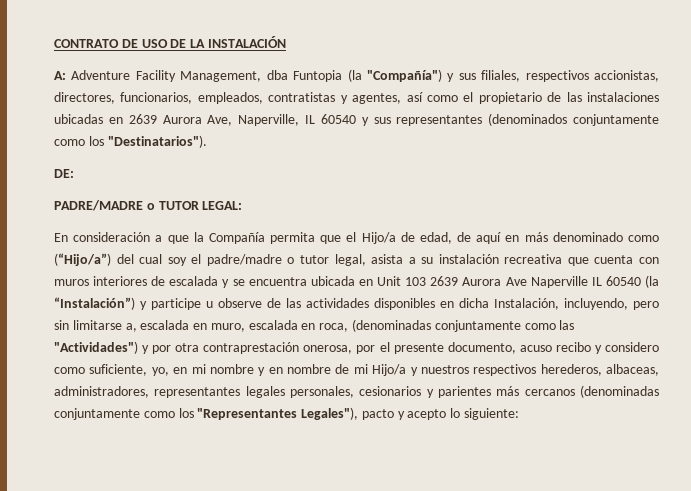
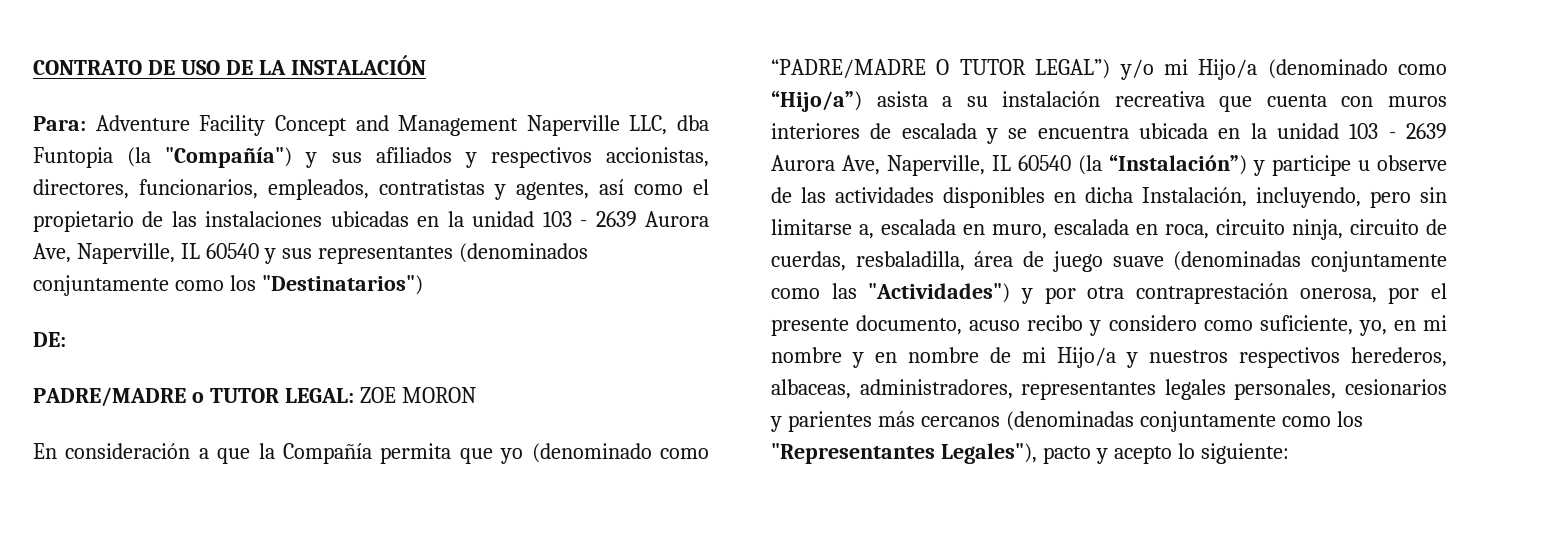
- A: Adventure Facility Management, dba Funtopia (la "Compañía") y sus filiales, respectivos accionistas, directores, funcionarios, empleados, contratistas y agentes, así como el propietario de las instalaciones ubicadas en 2639 Aurora Ave, Naperville, IL 60540 y sus representantes (denominados conjuntamente como los "Destinatarios").
+ Para: Adventure Facility Concept and Management Naperville LLC, dba Funtopia (la "Compañía") y sus afiliados y respectivos accionistas, directores, funcionarios, empleados, contratistas y agentes, así como el propietario de las instalaciones ubicadas en la unidad 103 - 2639 Aurora Ave, Naperville, IL 60540 y sus representantes (denominados conjuntamente como los "Destinatarios")
- PADRE/MADRE o TUTOR LEGAL:
+ PADRE/MADRE o TUTOR LEGAL: ZOE MORON
- En consideración a que la Compañía permita que el Hijo/a de edad, de aquí en más denominado como (“Hijo/a”) del cual soy el padre/madre o tutor legal, asista a su instalación recreativa que cuenta con muros interiores de escalada y se encuentra ubicada en Unit 103 2639 Aurora Ave Naperville IL 60540 (la “Instalación”) y participe u observe de las actividades disponibles en dicha Instalación, incluyendo, pero sin limitarse a, escalada en muro, escalada en roca, (denominadas conjuntamente como las "Actividades") y por otra contraprestación onerosa, por el presente documento, acuso recibo y considero como suficiente, yo, en mi nombre y en nombre de mi Hijo/a y nuestros respectivos herederos, albaceas, administradores, representantes legales personales, cesionarios y parientes más cercanos (denominadas conjuntamente como los "Representantes Legales"), pacto y acepto lo siguiente:
+ En consideración a que la Compañía permita que yo (denominado como “PADRE/MADRE O TUTOR LEGAL”) y/o mi Hijo/a (denominado como “Hijo/a”) asista a su instalación recreativa que cuenta con muros interiores de escalada y se encuentra ubicada en la unidad 103 - 2639 Aurora Ave, Naperville, IL 60540 (la “Instalación”) y participe u observe de las actividades disponibles en dicha Instalación, incluyendo, pero sin limitarse a, escalada en muro, escalada en roca, circuito ninja, circuito de cuerdas, resbaladilla, área de juego suave (denominadas conjuntamente como las "Actividades") y por otra contraprestación onerosa, por el presente documento, acuso recibo y considero como suficiente, yo, en mi nombre y en nombre de mi Hijo/a y nuestros respectivos herederos, albaceas, administradores, representantes legales personales, cesionarios y parientes más cercanos (denominadas conjuntamente como los "Representantes Legales"), pacto y acepto lo siguiente:

